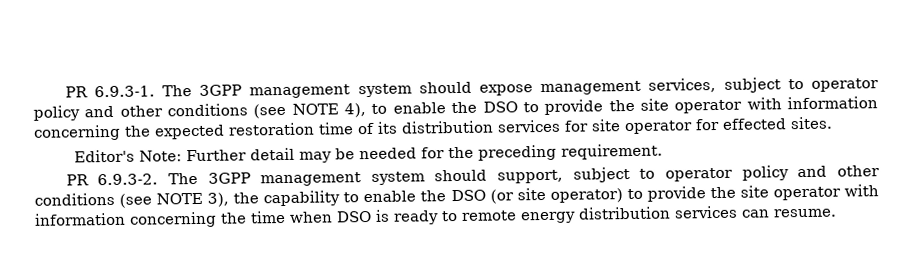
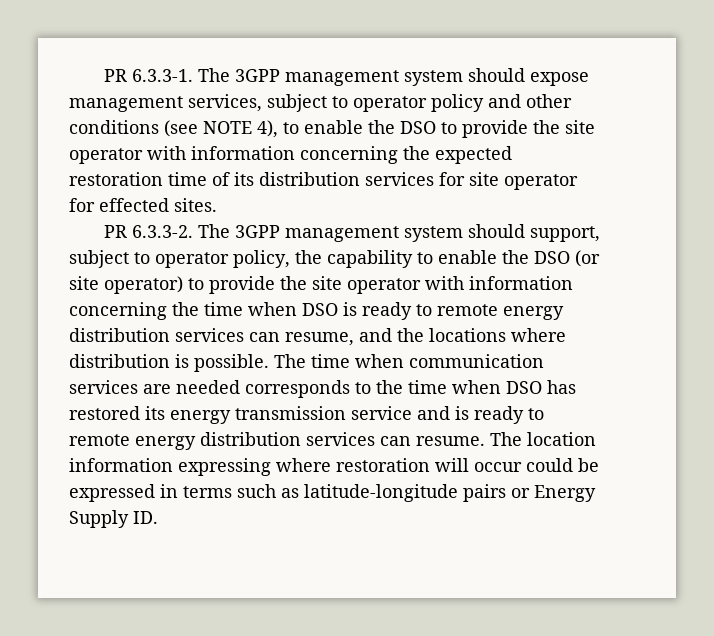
- PR 6.9.3-1. The 3GPP management system should expose management services, subject to operator policy and other conditions (see NOTE 4), to enable the DSO to provide the site operator with information concerning the expected restoration time of its distribution services for site operator for effected sites.
+ PR 6.3.3-1. The 3GPP management system should expose management services, subject to operator policy and other conditions (see NOTE 4), to enable the DSO to provide the site operator with information concerning the expected restoration time of its distribution services for site operator for effected sites.
- Editor's Note: Further detail may be needed for the preceding requirement.
- PR 6.9.3-2. The 3GPP management system should support, subject to operator policy and other conditions (see NOTE 3), the capability to enable the DSO (or site operator) to provide the site operator with information concerning the time when DSO is ready to remote energy distribution services can resume.
+ PR 6.3.3-2. The 3GPP management system should support, subject to operator policy, the capability to enable the DSO (or site operator) to provide the site operator with information concerning the time when DSO is ready to remote energy distribution services can resume, and the locations where distribution is possible. The time when communication services are needed corresponds to the time when DSO has restored its energy transmission service and is ready to remote energy distribution services can resume. The location information expressing where restoration will occur could be expressed in terms such as latitude-longitude pairs or Energy Supply ID.

